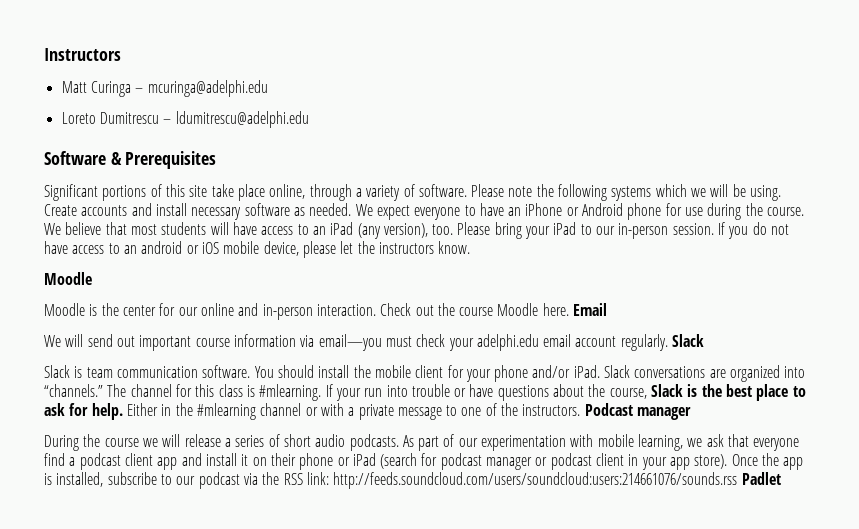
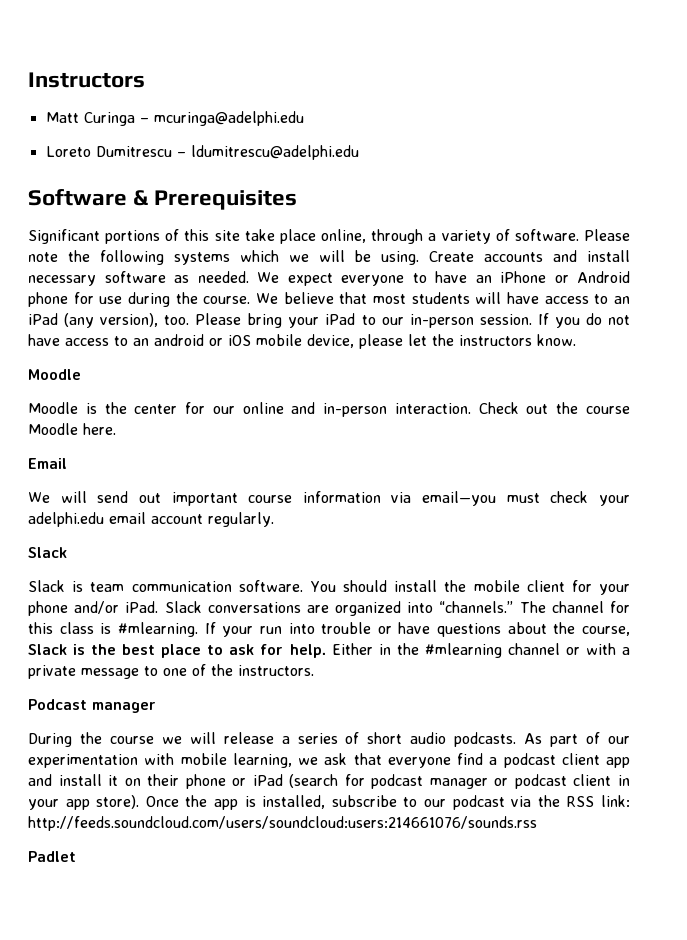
- Check out the course Moodle here. Email
+ Check out the course Moodle here.
+ Email
- We will send out important course information via email—you must check your adelphi.edu email account regularly. Slack
+ We will send out important course information via email—you must check your adelphi.edu email account regularly.
+ Slack
- Either in the #mlearning channel or with a private message to one of the instructors. Podcast manager
+ Either in the #mlearning channel or with a private message to one of the instructors.
+ Podcast manager
- Once the app is installed, subscribe to our podcast via the RSS link: http://feeds.soundcloud.com/users/soundcloud:users:214661076/sounds.rss Padlet
+ Once the app is installed, subscribe to our podcast via the RSS link: http://feeds.soundcloud.com/users/soundcloud:users:214661076/sounds.rss
+ Padlet

